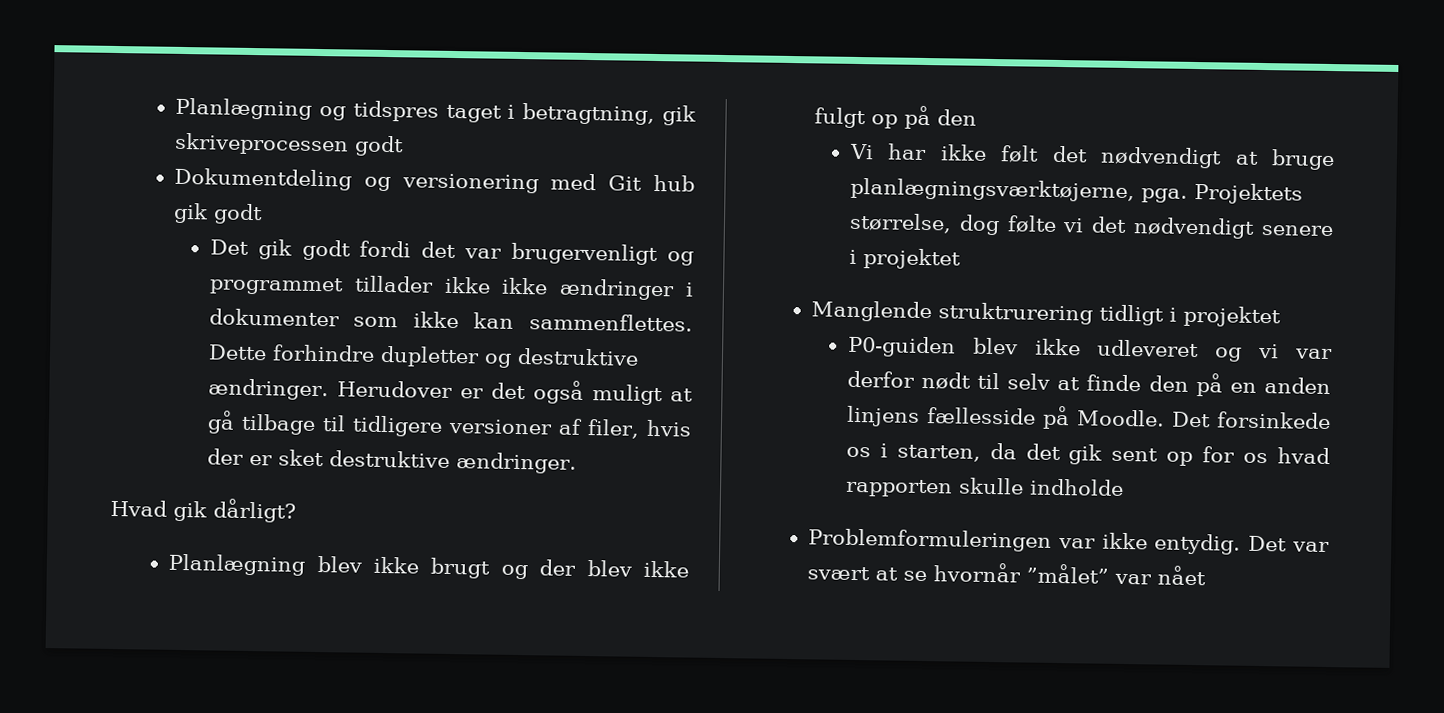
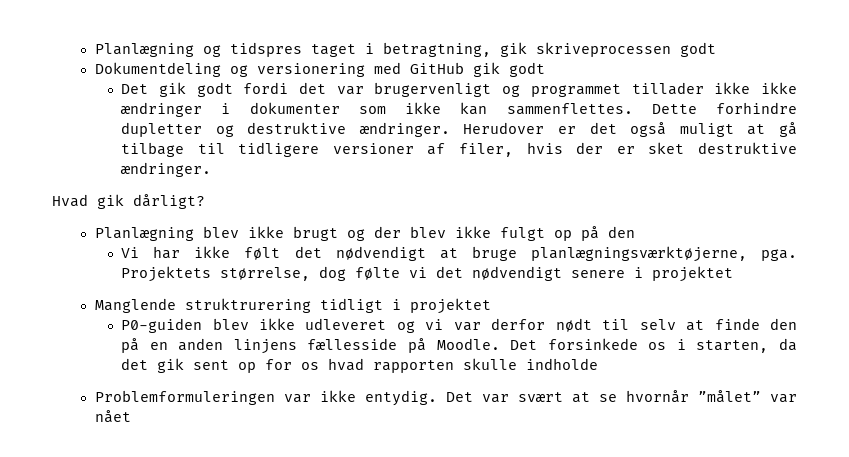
- Dokumentdeling og versionering med Git hub gik godt
+ Dokumentdeling og versionering med GitHub gik godt

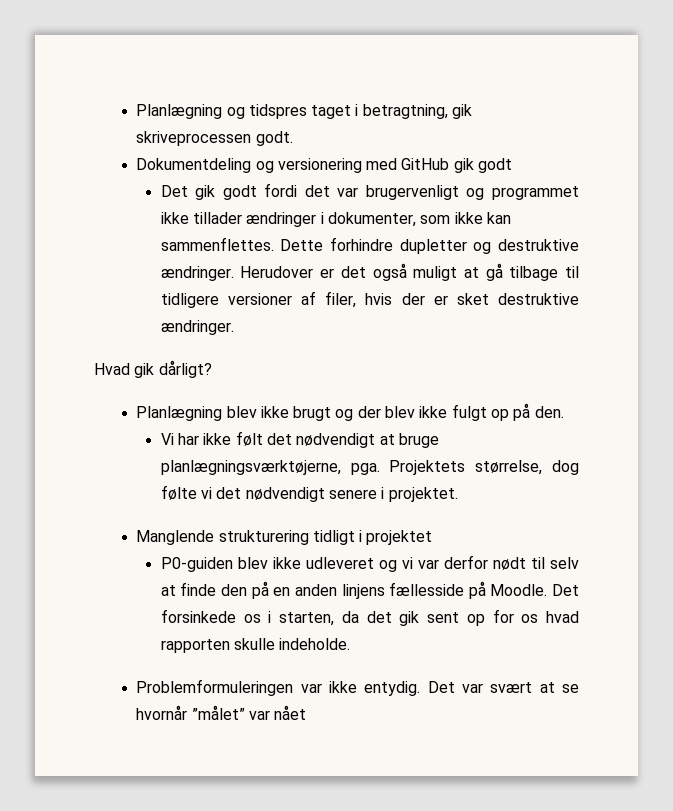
- Planlægning og tidspres taget i betragtning, gik skriveprocessen godt
+ Planlægning og tidspres taget i betragtning, gik skriveprocessen godt.
- Det gik godt fordi det var brugervenligt og programmet tillader ikke ikke ændringer i dokumenter som ikke kan sammenflettes.
+ Det gik godt fordi det var brugervenligt og programmet ikke tillader ændringer i dokumenter, som ikke kan sammenflettes.
- Planlægning blev ikke brugt og der blev ikke fulgt op på den
+ Planlægning blev ikke brugt og der blev ikke fulgt op på den.
- Projektets størrelse, dog følte vi det nødvendigt senere i projektet
+ Projektets størrelse, dog følte vi det nødvendigt senere i projektet.
- Manglende struktrurering tidligt i projektet
+ Manglende strukturering tidligt i projektet
- Det forsinkede os i starten, da det gik sent op for os hvad rapporten skulle indholde
+ Det forsinkede os i starten, da det gik sent op for os hvad rapporten skulle indeholde.

